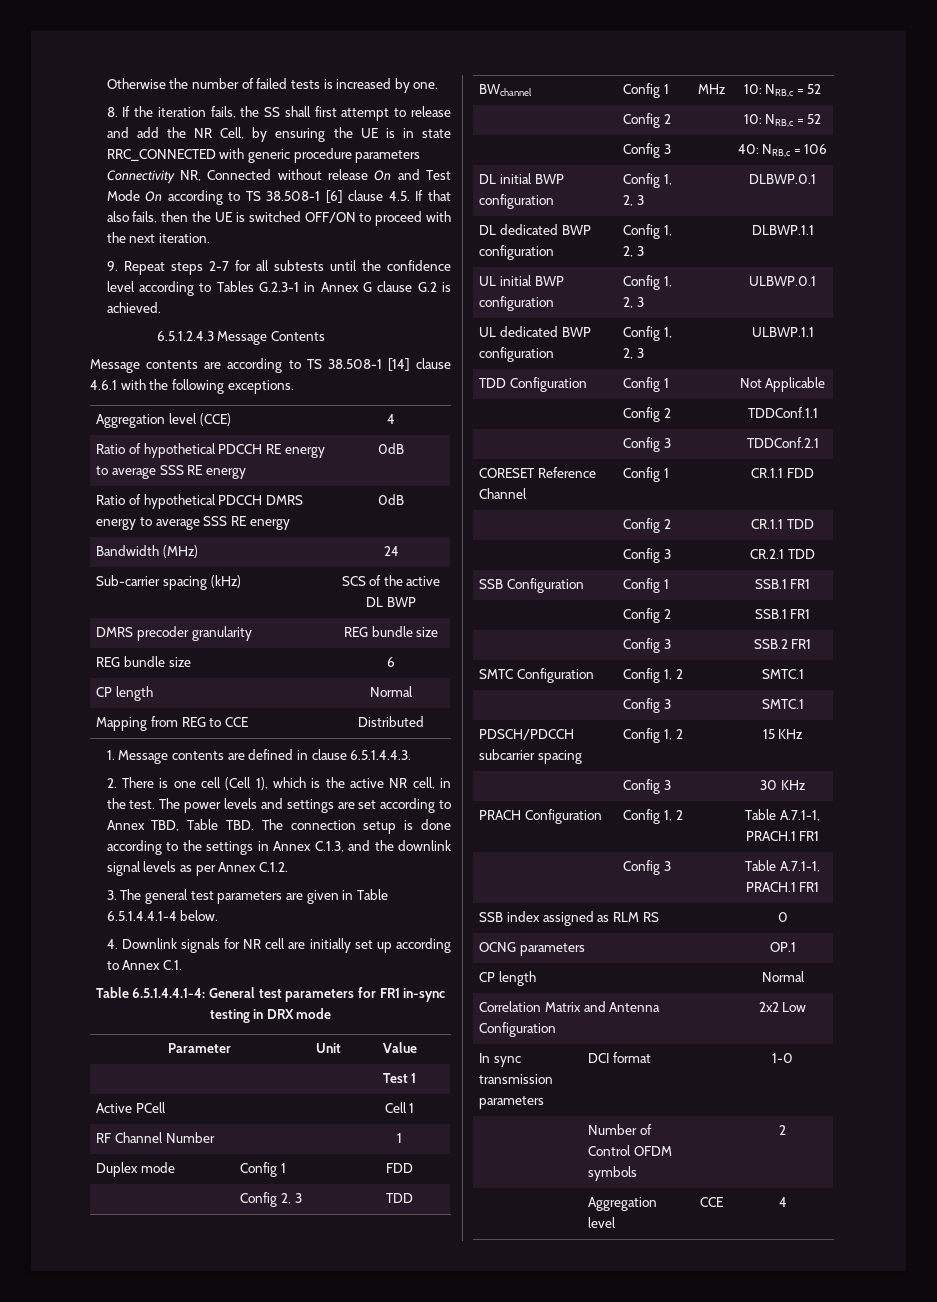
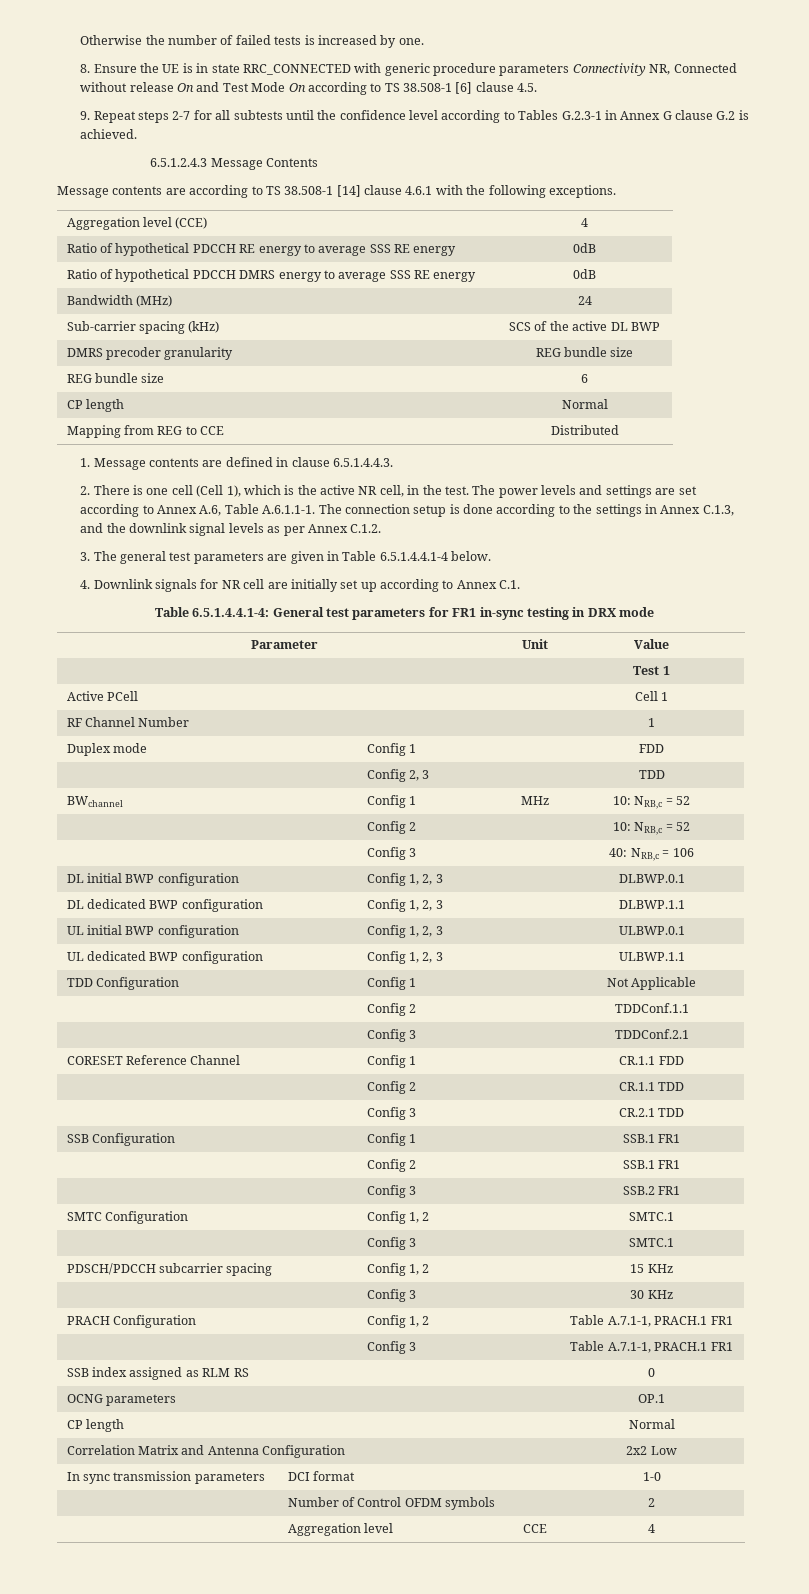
- 8. If the iteration fails, the SS shall first attempt to release and add the NR Cell, by ensuring the UE is in state RRC_CONNECTED with generic procedure parameters Connectivity NR, Connected without release On and Test Mode On according to TS 38.508-1 [6] clause 4.5. If that also fails, then the UE is switched OFF/ON to proceed with the next iteration.
+ 8. Ensure the UE is in state RRC_CONNECTED with generic procedure parameters Connectivity NR, Connected without release On and Test Mode On according to TS 38.508-1 [6] clause 4.5.
- The power levels and settings are set according to Annex TBD, Table TBD. The connection setup is done according to the settings in Annex C.1.3, and the downlink signal levels as per Annex C.1.2.
+ The power levels and settings are set according to Annex A.6, Table A.6.1.1-1. The connection setup is done according to the settings in Annex C.1.3, and the downlink signal levels as per Annex C.1.2.

